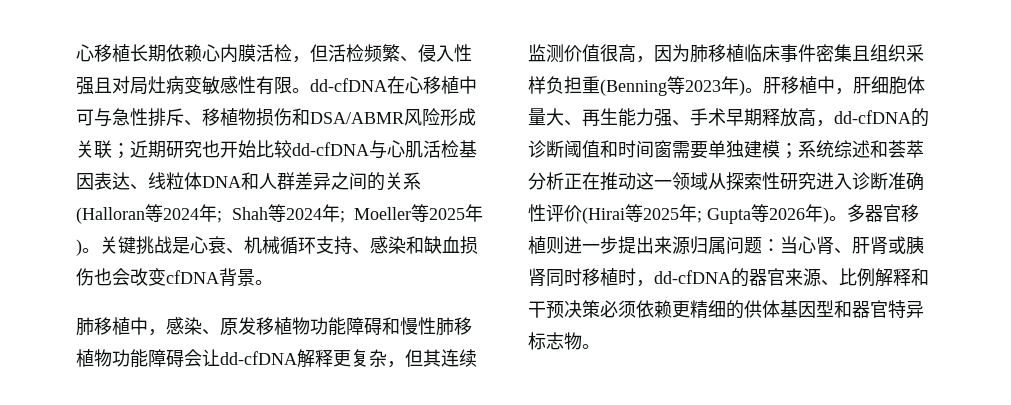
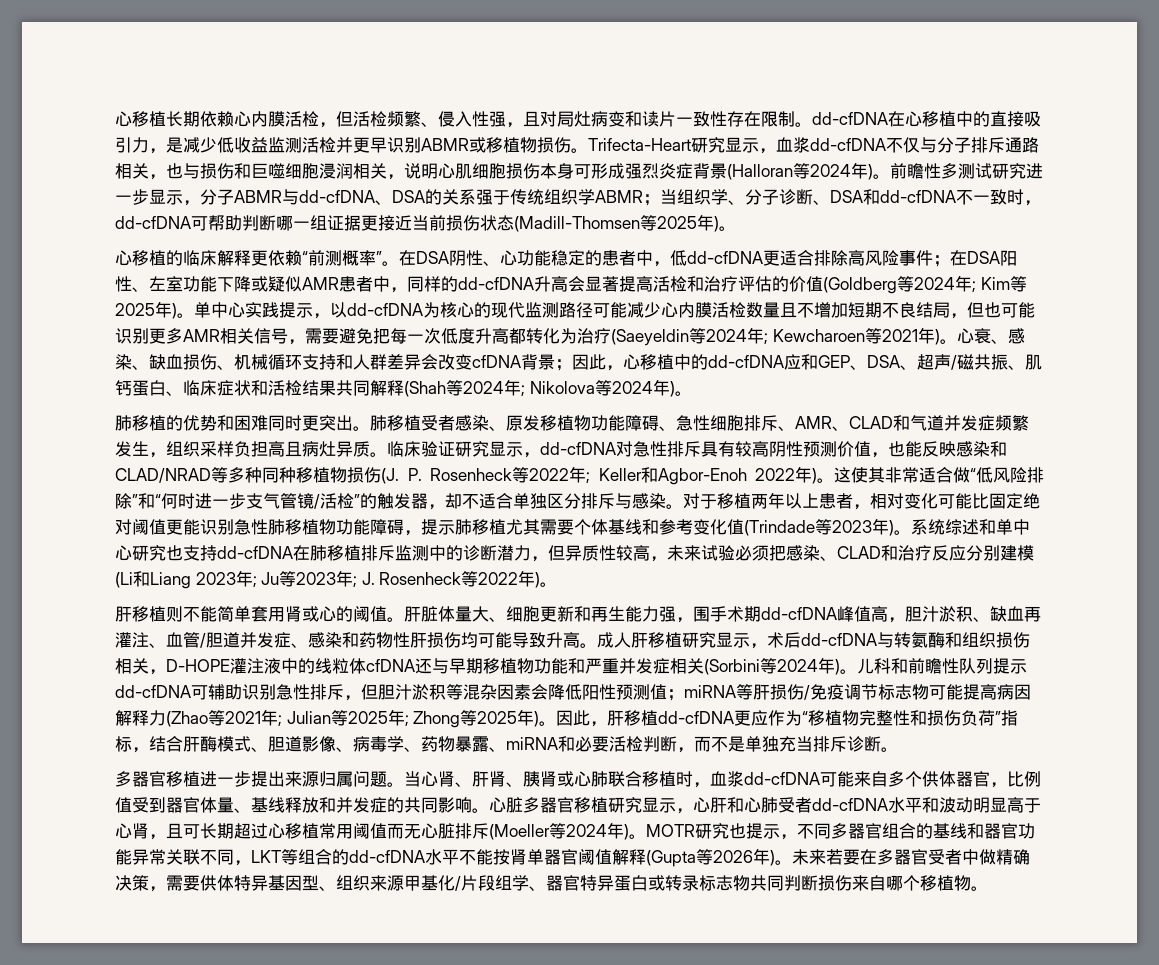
- 心移植长期依赖心内膜活检，但活检频繁、侵入性强且对局灶病变敏感性有限。dd-cfDNA在心移植中可与急性排斥、移植物损伤和DSA/ABMR风险形成关联；近期研究也开始比较dd-cfDNA与心肌活检基因表达、线粒体DNA和人群差异之间的关系(Halloran等2024年; Shah等2024年; Moeller等2025年)。关键挑战是心衰、机械循环支持、感染和缺血损伤也会改变cfDNA背景。
- 肺移植中，感染、原发移植物功能障碍和慢性肺移植物功能障碍会让dd-cfDNA解释更复杂，但其连续监测价值很高，因为肺移植临床事件密集且组织采样负担重(Benning等2023年)。肝移植中，肝细胞体量大、再生能力强、手术早期释放高，dd-cfDNA的诊断阈值和时间窗需要单独建模；系统综述和荟萃分析正在推动这一领域从探索性研究进入诊断准确性评价(Hirai等2025年; Gupta等2026年)。多器官移植则进一步提出来源归属问题：当心肾、肝肾或胰肾同时移植时，dd-cfDNA的器官来源、比例解释和干预决策必须依赖更精细的供体基因型和器官特异标志物。
+ 心移植长期依赖心内膜活检，但活检频繁、侵入性强，且对局灶病变和读片一致性存在限制。dd-cfDNA在心移植中的直接吸引力，是减少低收益监测活检并更早识别ABMR或移植物损伤。Trifecta-Heart研究显示，血浆dd-cfDNA不仅与分子排斥通路相关，也与损伤和巨噬细胞浸润相关，说明心肌细胞损伤本身可形成强烈炎症背景(Halloran等2024年)。前瞻性多测试研究进一步显示，分子ABMR与dd-cfDNA、DSA的关系强于传统组织学ABMR；当组织学、分子诊断、DSA和dd-cfDNA不一致时，dd-cfDNA可帮助判断哪一组证据更接近当前损伤状态(Madill-Thomsen等2025年)。
+ 心移植的临床解释更依赖“前测概率”。在DSA阴性、心功能稳定的患者中，低dd-cfDNA更适合排除高风险事件；在DSA阳性、左室功能下降或疑似AMR患者中，同样的dd-cfDNA升高会显著提高活检和治疗评估的价值(Goldberg等2024年; Kim等2025年)。单中心实践提示，以dd-cfDNA为核心的现代监测路径可能减少心内膜活检数量且不增加短期不良结局，但也可能识别更多AMR相关信号，需要避免把每一次低度升高都转化为治疗(Saeyeldin等2024年; Kewcharoen等2021年)。心衰、感染、缺血损伤、机械循环支持和人群差异会改变cfDNA背景；因此，心移植中的dd-cfDNA应和GEP、DSA、超声/磁共振、肌钙蛋白、临床症状和活检结果共同解释(Shah等2024年; Nikolova等2024年)。
+ 肺移植的优势和困难同时更突出。肺移植受者感染、原发移植物功能障碍、急性细胞排斥、AMR、CLAD和气道并发症频繁发生，组织采样负担高且病灶异质。临床验证研究显示，dd-cfDNA对急性排斥具有较高阴性预测价值，也能反映感染和CLAD/NRAD等多种同种移植物损伤(J. P. Rosenheck等2022年; Keller和Agbor-Enoh 2022年)。这使其非常适合做“低风险排除”和“何时进一步支气管镜/活检”的触发器，却不适合单独区分排斥与感染。对于移植两年以上患者，相对变化可能比固定绝对阈值更能识别急性肺移植物功能障碍，提示肺移植尤其需要个体基线和参考变化值(Trindade等2023年)。系统综述和单中心研究也支持dd-cfDNA在肺移植排斥监测中的诊断潜力，但异质性较高，未来试验必须把感染、CLAD和治疗反应分别建模(Li和Liang 2023年; Ju等2023年; J. Rosenheck等2022年)。
+ 肝移植则不能简单套用肾或心的阈值。肝脏体量大、细胞更新和再生能力强，围手术期dd-cfDNA峰值高，胆汁淤积、缺血再灌注、血管/胆道并发症、感染和药物性肝损伤均可能导致升高。成人肝移植研究显示，术后dd-cfDNA与转氨酶和组织损伤相关，D-HOPE灌注液中的线粒体cfDNA还与早期移植物功能和严重并发症相关(Sorbini等2024年)。儿科和前瞻性队列提示dd-cfDNA可辅助识别急性排斥，但胆汁淤积等混杂因素会降低阳性预测值；miRNA等肝损伤/免疫调节标志物可能提高病因解释力(Zhao等2021年; Julian等2025年; Zhong等2025年)。因此，肝移植dd-cfDNA更应作为“移植物完整性和损伤负荷”指标，结合肝酶模式、胆道影像、病毒学、药物暴露、miRNA和必要活检判断，而不是单独充当排斥诊断。
+ 多器官移植进一步提出来源归属问题。当心肾、肝肾、胰肾或心肺联合移植时，血浆dd-cfDNA可能来自多个供体器官，比例值受到器官体量、基线释放和并发症的共同影响。心脏多器官移植研究显示，心肝和心肺受者dd-cfDNA水平和波动明显高于心肾，且可长期超过心移植常用阈值而无心脏排斥(Moeller等2024年)。MOTR研究也提示，不同多器官组合的基线和器官功能异常关联不同，LKT等组合的dd-cfDNA水平不能按肾单器官阈值解释(Gupta等2026年)。未来若要在多器官受者中做精确决策，需要供体特异基因型、组织来源甲基化/片段组学、器官特异蛋白或转录标志物共同判断损伤来自哪个移植物。

